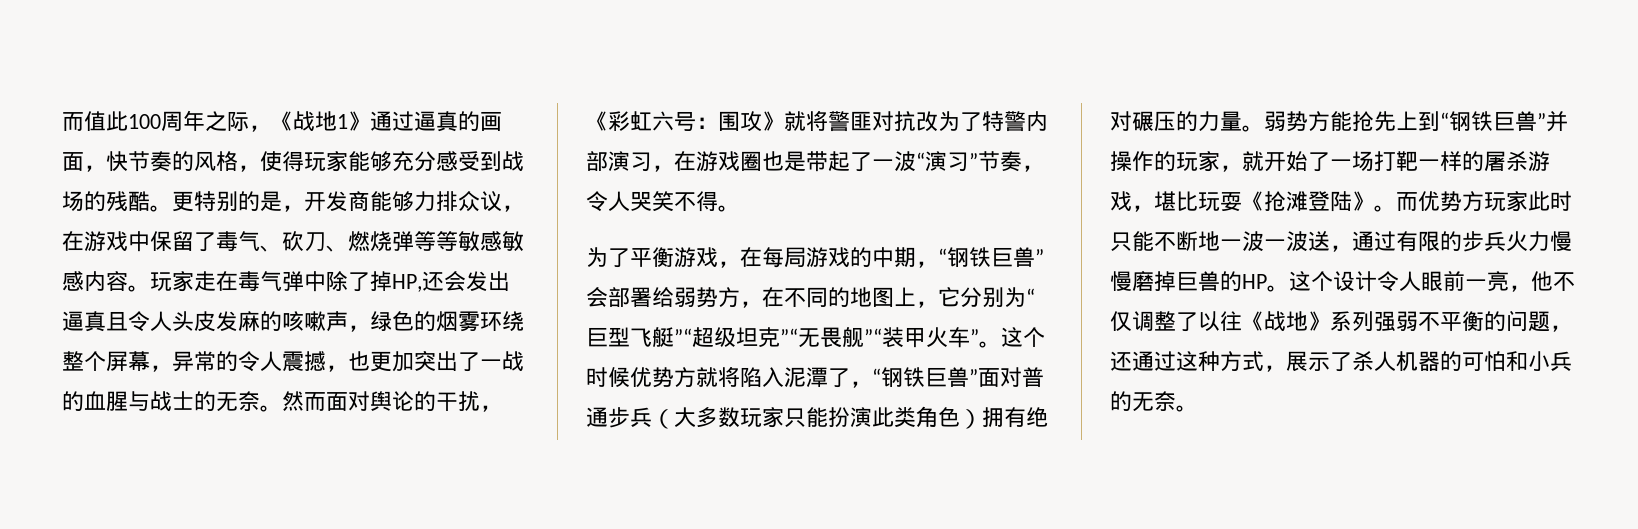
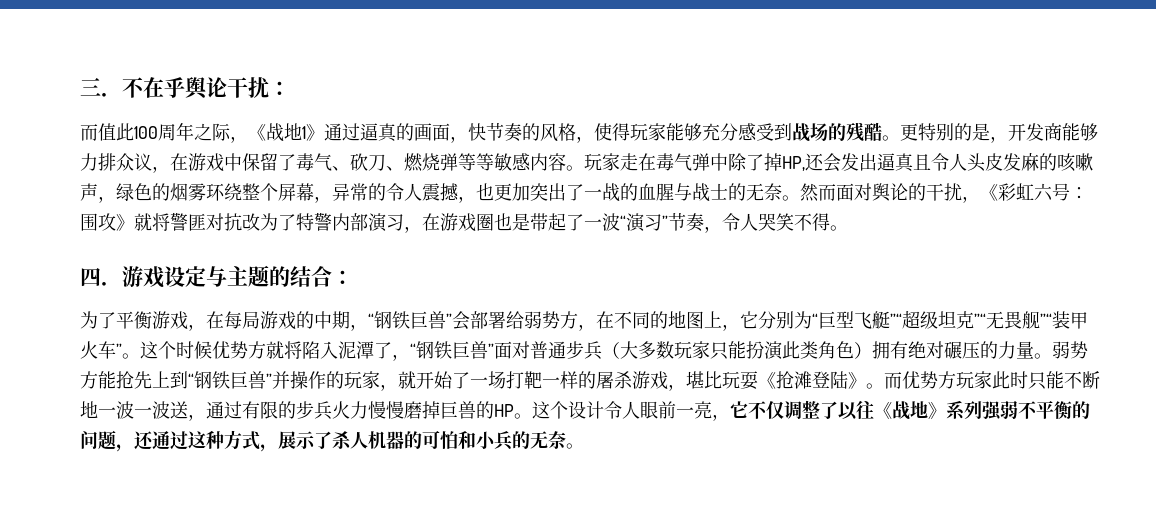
+ 三．不在乎舆论干扰：
- 更特别的是，开发商能够力排众议，在游戏中保留了毒气、砍刀、燃烧弹等等敏感敏感内容。
+ 更特别的是，开发商能够力排众议，在游戏中保留了毒气、砍刀、燃烧弹等等敏感内容。
+ 四．游戏设定与主题的结合：
- 这个设计令人眼前一亮，他不仅调整了以往《战地》系列强弱不平衡的问题，还通过这种方式，展示了杀人机器的可怕和小兵的无奈。
+ 这个设计令人眼前一亮，它不仅调整了以往《战地》系列强弱不平衡的问题，还通过这种方式，展示了杀人机器的可怕和小兵的无奈。

